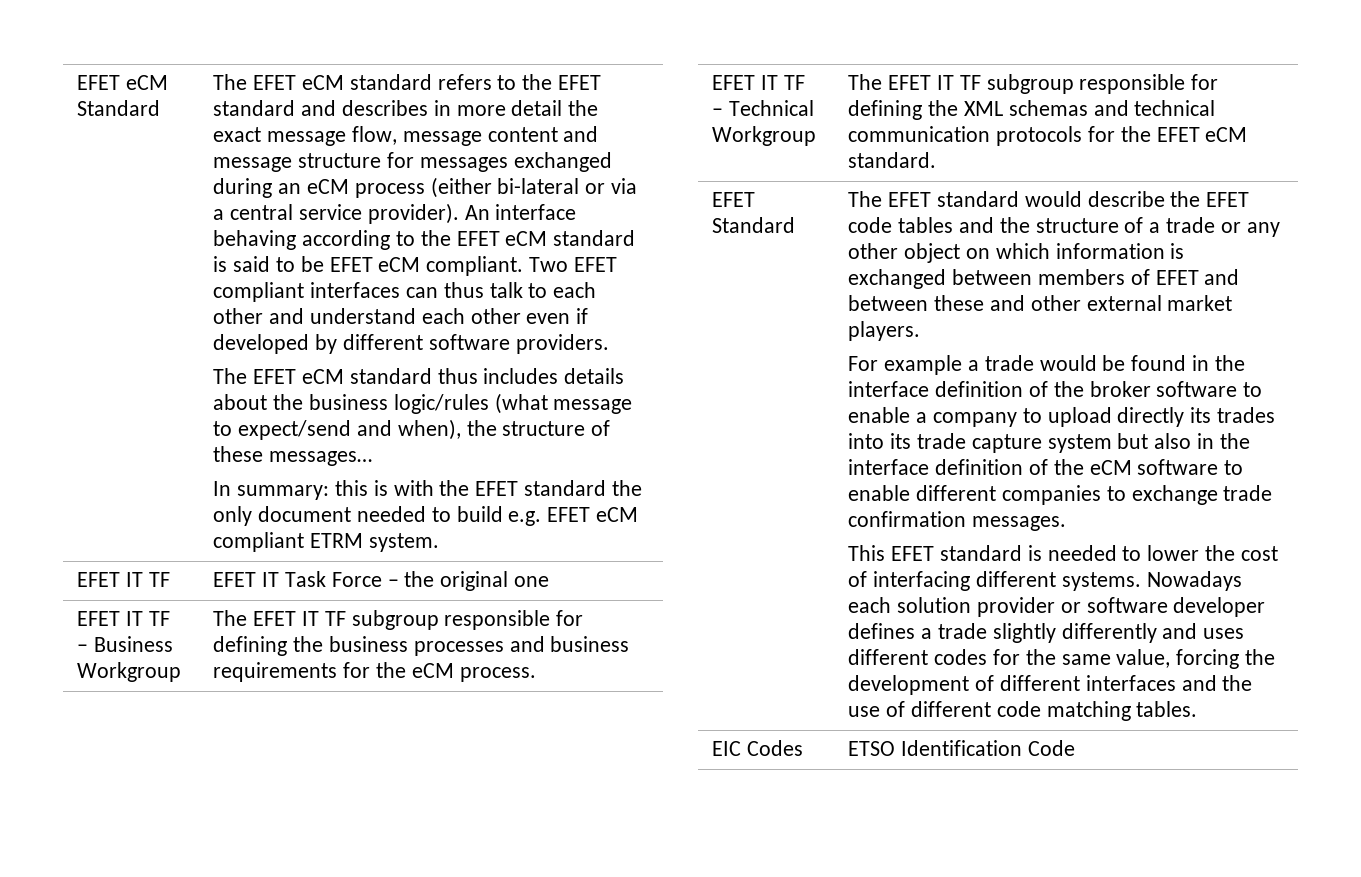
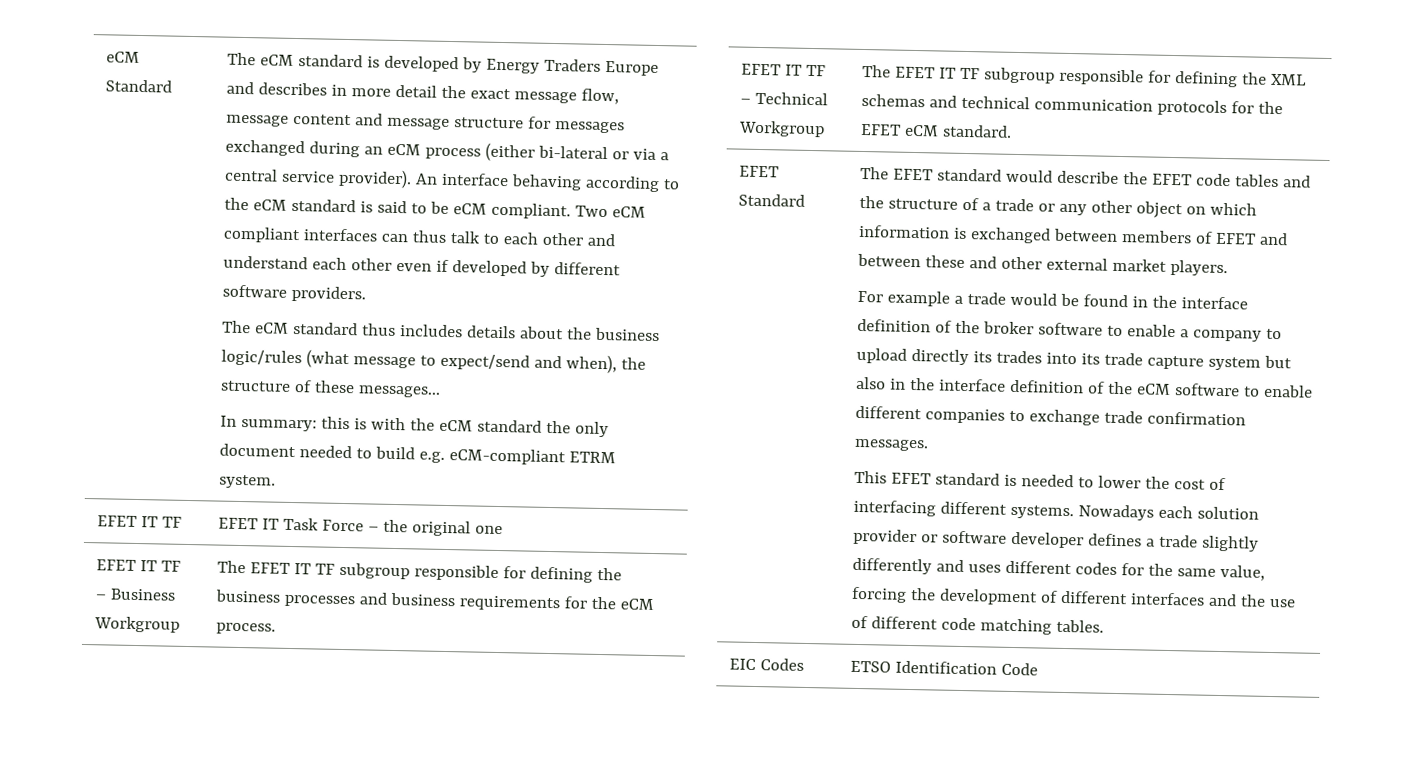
- EFET eCM Standard
+ eCM Standard
- The EFET eCM standard refers to the EFET standard and describes in more detail the exact message flow, message content and message structure for messages exchanged during an eCM process (either bi-lateral or via a central service provider).
+ The eCM standard is developed by Energy Traders Europe and describes in more detail the exact message flow, message content and message structure for messages exchanged during an eCM process (either bi-lateral or via a central service provider).
- An interface behaving according to the EFET eCM standard is said to be EFET eCM compliant.
+ An interface behaving according to the eCM standard is said to be eCM compliant.
- Two EFET compliant interfaces can thus talk to each other and understand each other even if developed by different software providers.
+ Two eCM compliant interfaces can thus talk to each other and understand each other even if developed by different software providers.
- The EFET eCM standard thus includes details about the business logic/rules (what message to expect/send and when), the structure of these messages…
+ The eCM standard thus includes details about the business logic/rules (what message to expect/send and when), the structure of these messages…
- In summary: this is with the EFET standard the only document needed to build e.g. EFET eCM compliant ETRM system.
+ In summary: this is with the eCM standard the only document needed to build e.g. eCM-compliant ETRM system.

